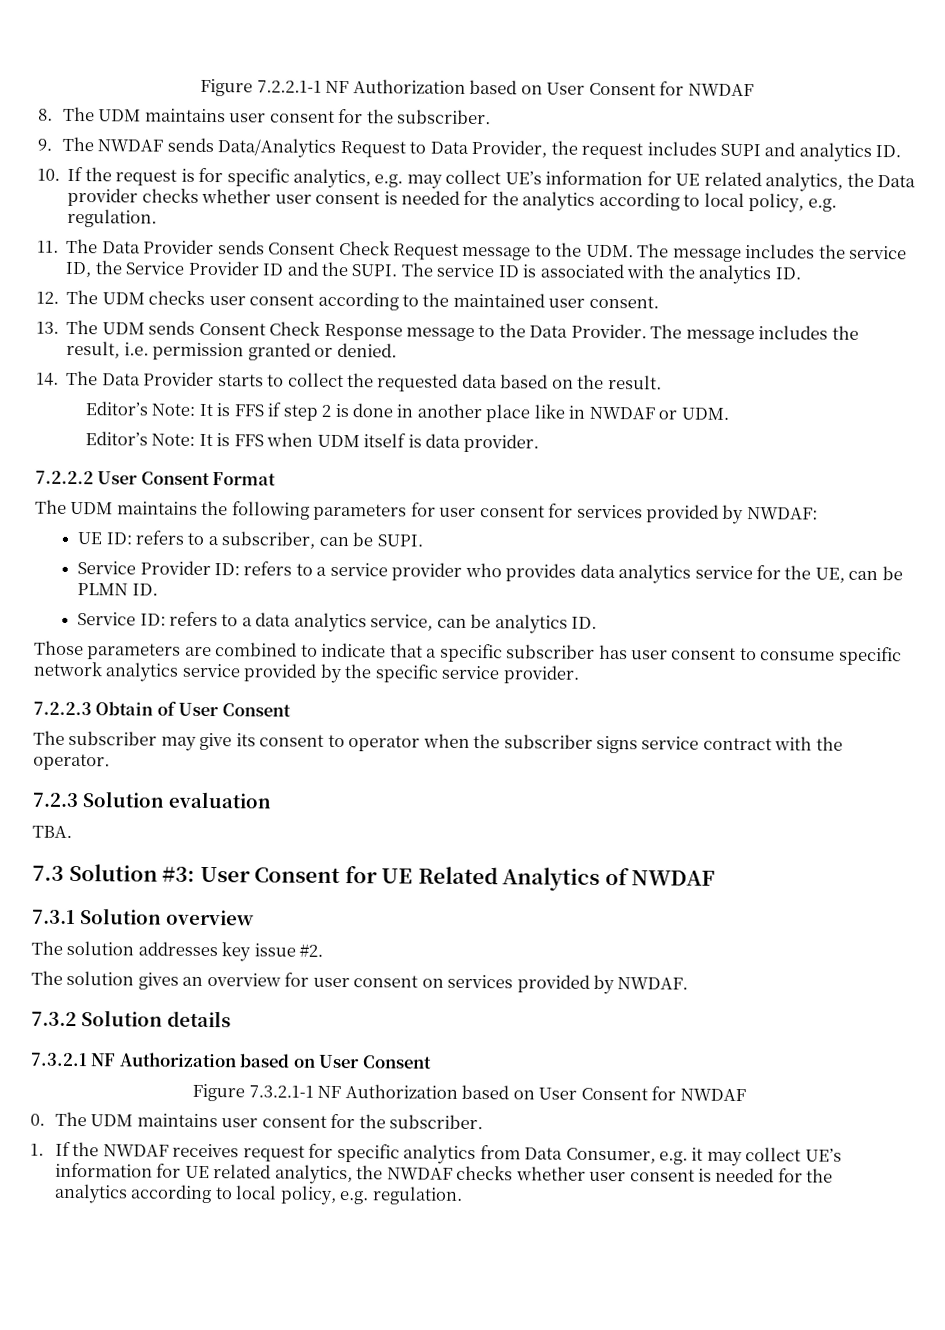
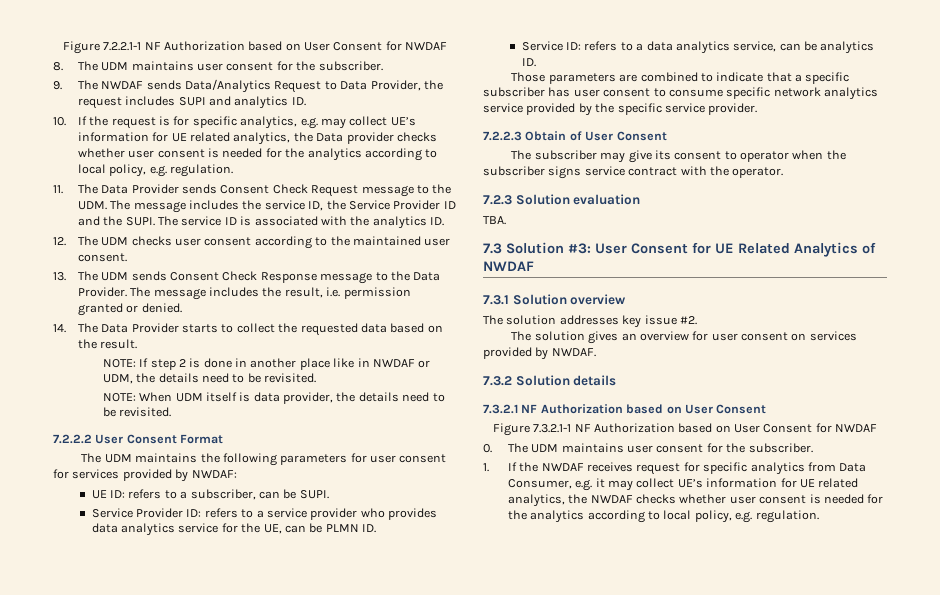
- Editor’s Note: It is FFS if step 2 is done in another place like in NWDAF or UDM.
- Editor’s Note: It is FFS when UDM itself is data provider.
+ NOTE: If step 2 is done in another place like in NWDAF or UDM, the details need to be revisited.
+ NOTE: When UDM itself is data provider, the details need to be revisited.

